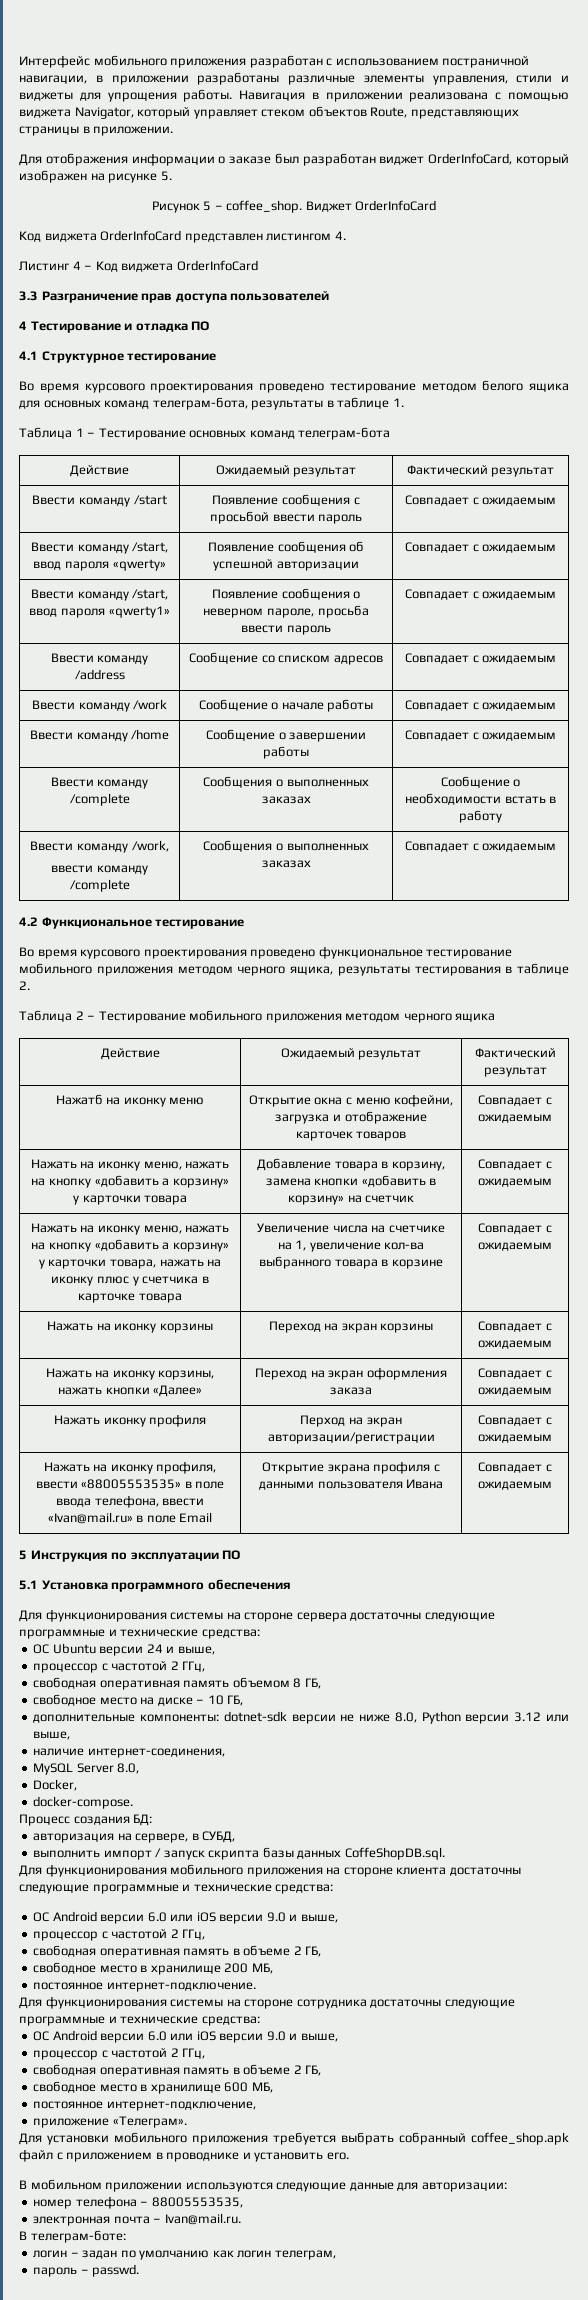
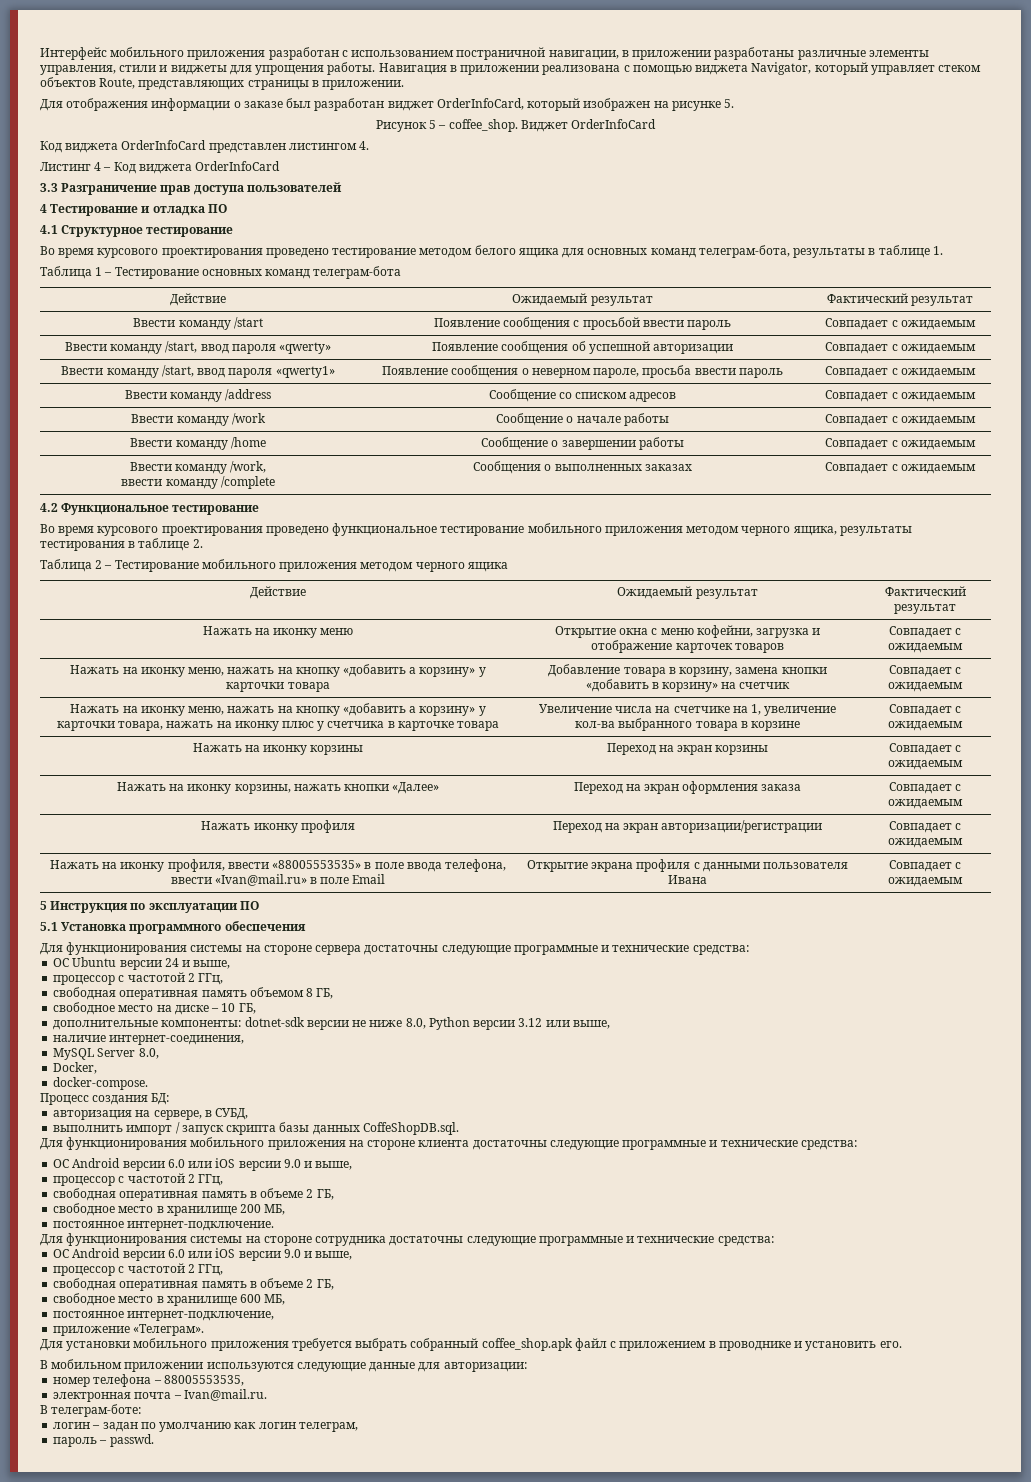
- Ввести команду /complete | Сообщения о выполненных заказах | Сообщение о необходимости встать в работу
- Нажатб на иконку меню | Открытие окна с меню кофейни, загрузка и отображение карточек товаров | Совпадает с ожидаемым
+ Нажать на иконку меню | Открытие окна с меню кофейни, загрузка и отображение карточек товаров | Совпадает с ожидаемым
- Нажать иконку профиля | Перход на экран авторизации/регистрации | Совпадает с ожидаемым
+ Нажать иконку профиля | Переход на экран авторизации/регистрации | Совпадает с ожидаемым

